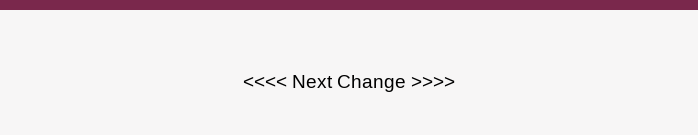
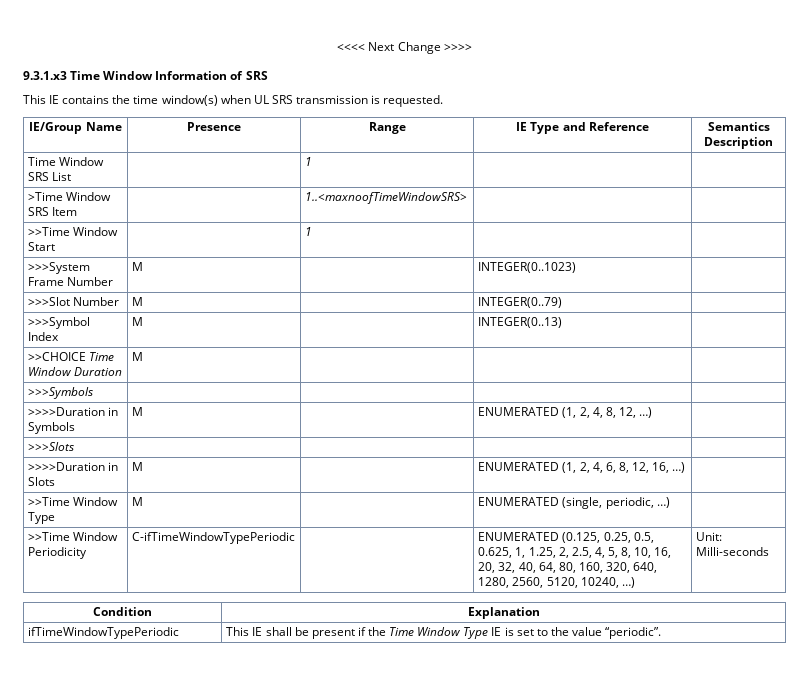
+ 9.3.1.x3 Time Window Information of SRS
+ This IE contains the time window(s) when UL SRS transmission is requested.
+ IE/Group Name | Presence | Range | IE Type and Reference | Semantics Description
+ Time Window SRS List | | 1 | |
+ >Time Window SRS Item | | 1..<maxnoofTimeWindowSRS> | |
+ >>Time Window Start | | 1 | |
+ >>>System Frame Number | M | | INTEGER(0..1023) |
+ >>>Slot Number | M | | INTEGER(0..79) |
+ >>>Symbol Index | M | | INTEGER(0..13) |
+ >>CHOICE Time Window Duration | M | | |
+ >>>Symbols | | | |
+ >>>>Duration in Symbols | M | | ENUMERATED (1, 2, 4, 8, 12, …) |
+ >>>Slots | | | |
+ >>>>Duration in Slots | M | | ENUMERATED (1, 2, 4, 6, 8, 12, 16, …) |
+ >>Time Window Type | M | | ENUMERATED (single, periodic, …) |
+ >>Time Window Periodicity | C-ifTimeWindowTypePeriodic | | ENUMERATED (0.125, 0.25, 0.5, 0.625, 1, 1.25, 2, 2.5, 4, 5, 8, 10, 16, 20, 32, 40, 64, 80, 160, 320, 640, 1280, 2560, 5120, 10240, …) | Unit: Milli-seconds
+ Condition | Explanation
+ ifTimeWindowTypePeriodic | This IE shall be present if the Time Window Type IE is set to the value “periodic”.

